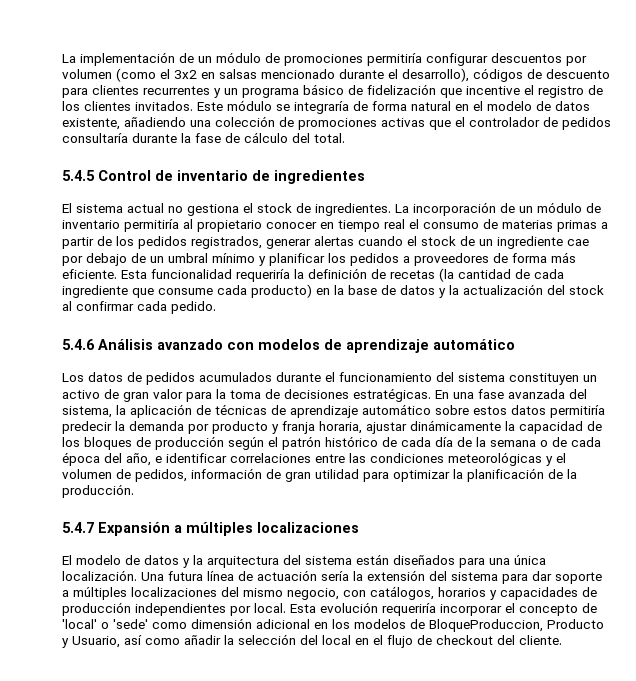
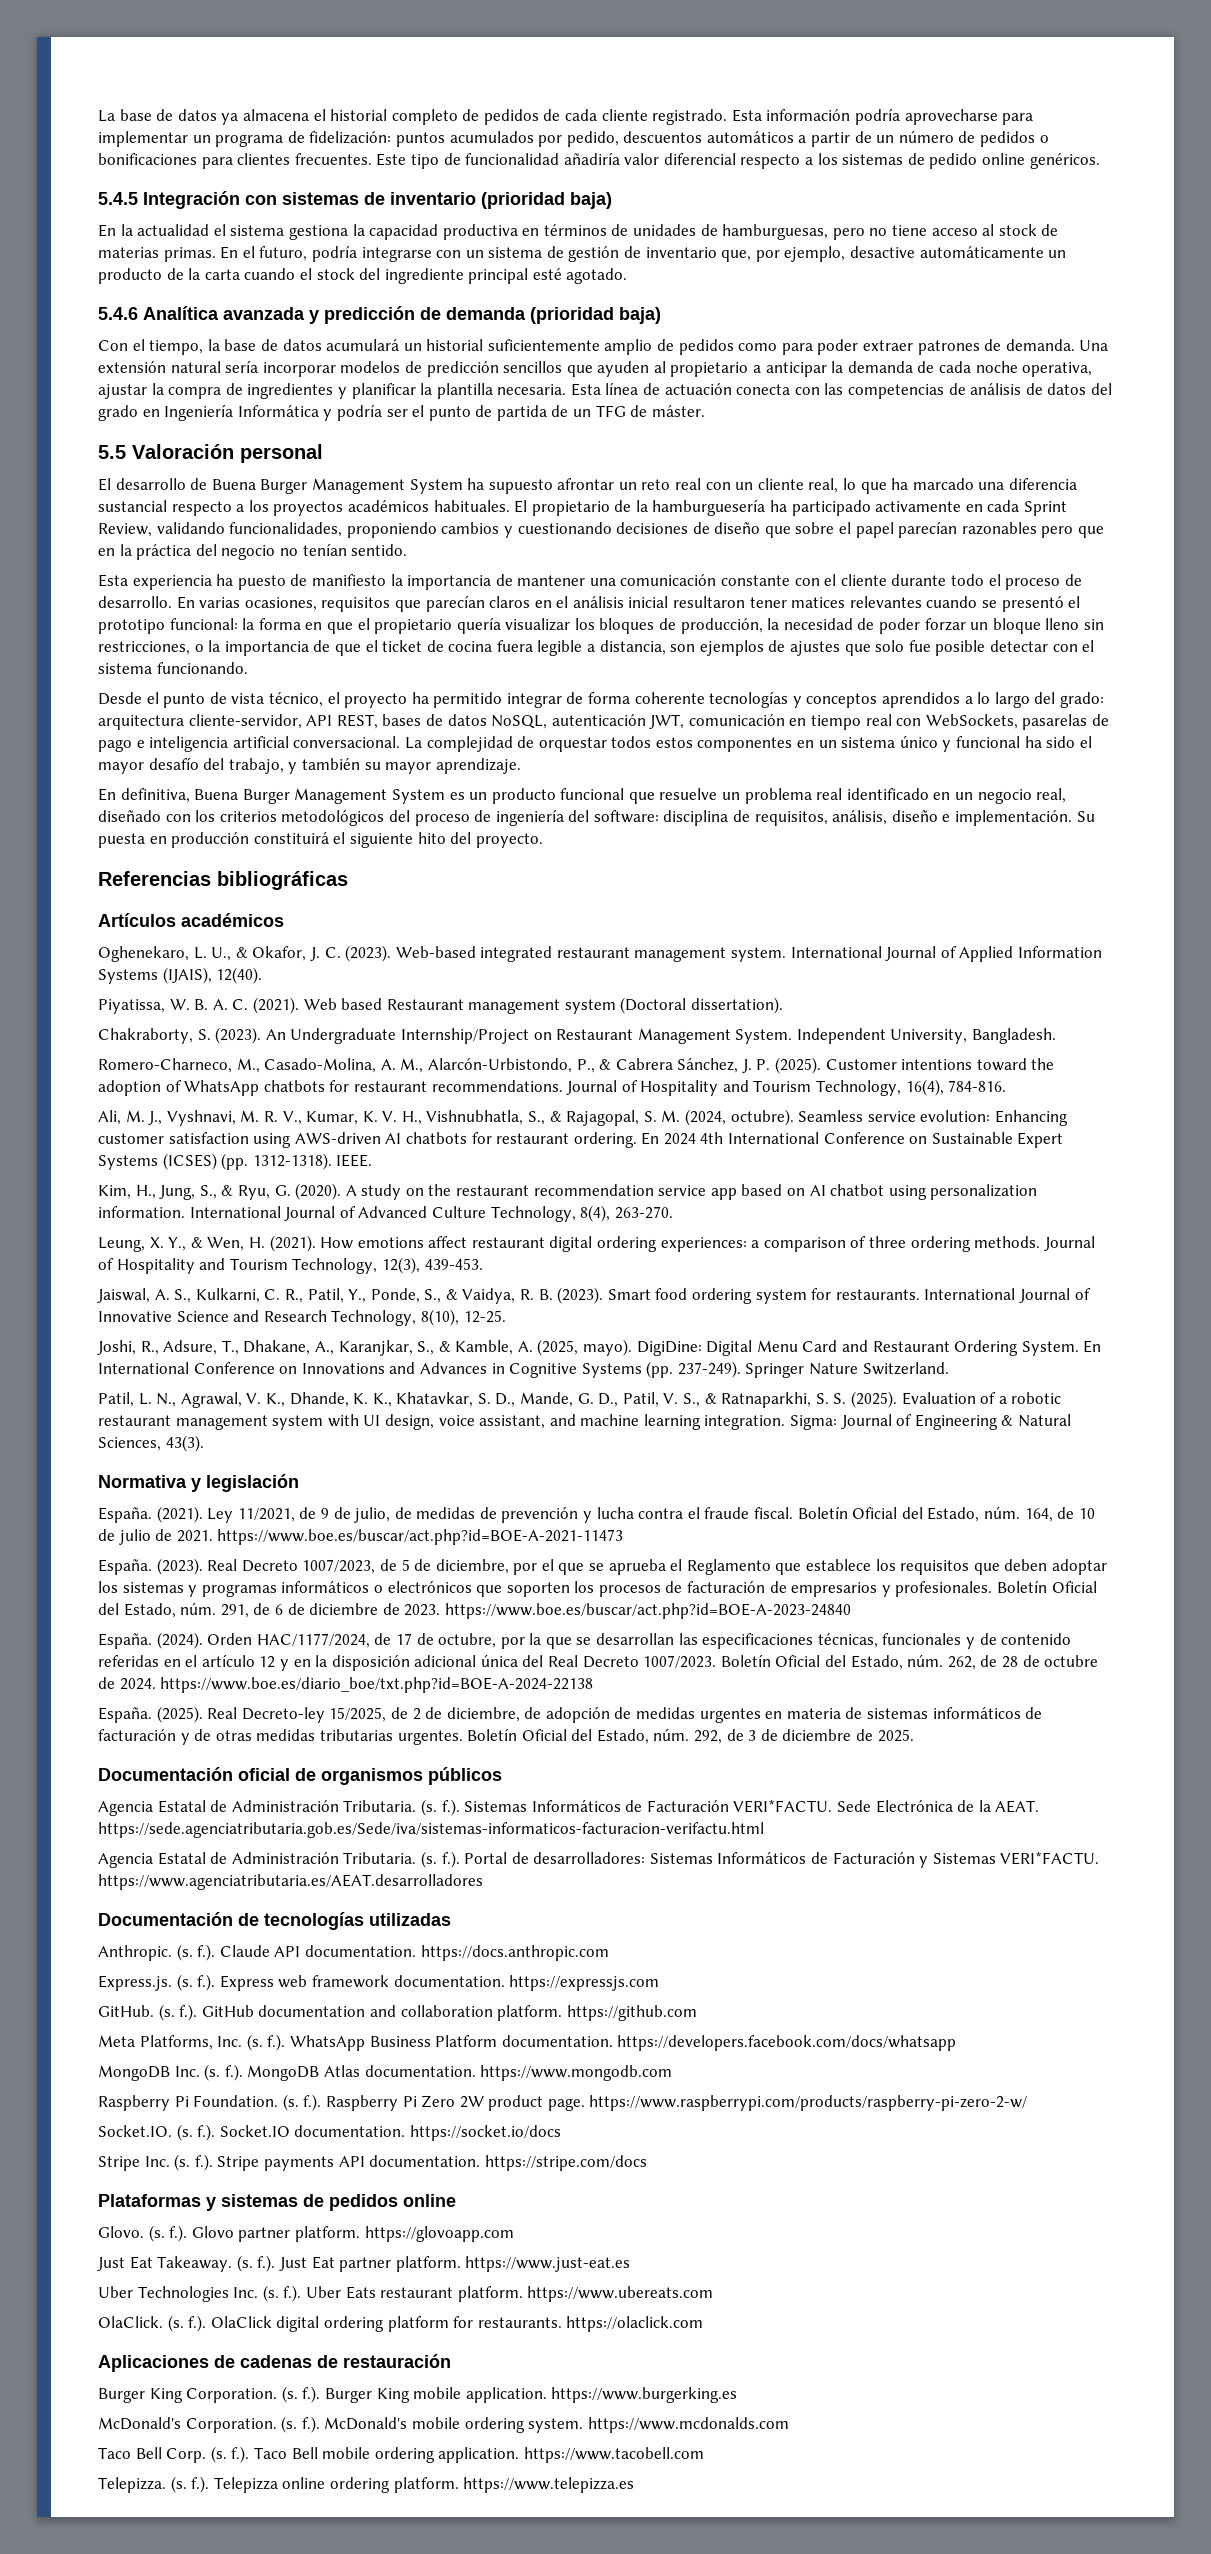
- La implementación de un módulo de promociones permitiría configurar descuentos por volumen (como el 3x2 en salsas mencionado durante el desarrollo), códigos de descuento para clientes recurrentes y un programa básico de fidelización que incentive el registro de los clientes invitados. Este módulo se integraría de forma natural en el modelo de datos existente, añadiendo una colección de promociones activas que el controlador de pedidos consultaría durante la fase de cálculo del total.
- 5.4.5 Control de inventario de ingredientes
- El sistema actual no gestiona el stock de ingredientes. La incorporación de un módulo de inventario permitiría al propietario conocer en tiempo real el consumo de materias primas a partir de los pedidos registrados, generar alertas cuando el stock de un ingrediente cae por debajo de un umbral mínimo y planificar los pedidos a proveedores de forma más eficiente. Esta funcionalidad requeriría la definición de recetas (la cantidad de cada ingrediente que consume cada producto) en la base de datos y la actualización del stock al confirmar cada pedido.
- 5.4.6 Análisis avanzado con modelos de aprendizaje automático
- Los datos de pedidos acumulados durante el funcionamiento del sistema constituyen un activo de gran valor para la toma de decisiones estratégicas. En una fase avanzada del sistema, la aplicación de técnicas de aprendizaje automático sobre estos datos permitiría predecir la demanda por producto y franja horaria, ajustar dinámicamente la capacidad de los bloques de producción según el patrón histórico de cada día de la semana o de cada época del año, e identificar correlaciones entre las condiciones meteorológicas y el volumen de pedidos, información de gran utilidad para optimizar la planificación de la producción.
- 5.4.7 Expansión a múltiples localizaciones
- El modelo de datos y la arquitectura del sistema están diseñados para una única localización. Una futura línea de actuación sería la extensión del sistema para dar soporte a múltiples localizaciones del mismo negocio, con catálogos, horarios y capacidades de producción independientes por local. Esta evolución requeriría incorporar el concepto de 'local' o 'sede' como dimensión adicional en los modelos de BloqueProduccion, Producto y Usuario, así como añadir la selección del local en el flujo de checkout del cliente.
+ La base de datos ya almacena el historial completo de pedidos de cada cliente registrado. Esta información podría aprovecharse para implementar un programa de fidelización: puntos acumulados por pedido, descuentos automáticos a partir de un número de pedidos o bonificaciones para clientes frecuentes. Este tipo de funcionalidad añadiría valor diferencial respecto a los sistemas de pedido online genéricos.
+ 5.4.5 Integración con sistemas de inventario (prioridad baja)
+ En la actualidad el sistema gestiona la capacidad productiva en términos de unidades de hamburguesas, pero no tiene acceso al stock de materias primas. En el futuro, podría integrarse con un sistema de gestión de inventario que, por ejemplo, desactive automáticamente un producto de la carta cuando el stock del ingrediente principal esté agotado.
+ 5.4.6 Analítica avanzada y predicción de demanda (prioridad baja)
+ Con el tiempo, la base de datos acumulará un historial suficientemente amplio de pedidos como para poder extraer patrones de demanda. Una extensión natural sería incorporar modelos de predicción sencillos que ayuden al propietario a anticipar la demanda de cada noche operativa, ajustar la compra de ingredientes y planificar la plantilla necesaria. Esta línea de actuación conecta con las competencias de análisis de datos del grado en Ingeniería Informática y podría ser el punto de partida de un TFG de máster.
+ 5.5 Valoración personal
+ El desarrollo de Buena Burger Management System ha supuesto afrontar un reto real con un cliente real, lo que ha marcado una diferencia sustancial respecto a los proyectos académicos habituales. El propietario de la hamburguesería ha participado activamente en cada Sprint Review, validando funcionalidades, proponiendo cambios y cuestionando decisiones de diseño que sobre el papel parecían razonables pero que en la práctica del negocio no tenían sentido.
+ Esta experiencia ha puesto de manifiesto la importancia de mantener una comunicación constante con el cliente durante todo el proceso de desarrollo. En varias ocasiones, requisitos que parecían claros en el análisis inicial resultaron tener matices relevantes cuando se presentó el prototipo funcional: la forma en que el propietario quería visualizar los bloques de producción, la necesidad de poder forzar un bloque lleno sin restricciones, o la importancia de que el ticket de cocina fuera legible a distancia, son ejemplos de ajustes que solo fue posible detectar con el sistema funcionando.
+ Desde el punto de vista técnico, el proyecto ha permitido integrar de forma coherente tecnologías y conceptos aprendidos a lo largo del grado: arquitectura cliente-servidor, API REST, bases de datos NoSQL, autenticación JWT, comunicación en tiempo real con WebSockets, pasarelas de pago e inteligencia artificial conversacional. La complejidad de orquestar todos estos componentes en un sistema único y funcional ha sido el mayor desafío del trabajo, y también su mayor aprendizaje.
+ En definitiva, Buena Burger Management System es un producto funcional que resuelve un problema real identificado en un negocio real, diseñado con los criterios metodológicos del proceso de ingeniería del software: disciplina de requisitos, análisis, diseño e implementación. Su puesta en producción constituirá el siguiente hito del proyecto.
+ Referencias bibliográficas
+ Artículos académicos
+ Oghenekaro, L. U., & Okafor, J. C. (2023). Web-based integrated restaurant management system. International Journal of Applied Information Systems (IJAIS), 12(40).
+ Piyatissa, W. B. A. C. (2021). Web based Restaurant management system (Doctoral dissertation).
+ Chakraborty, S. (2023). An Undergraduate Internship/Project on Restaurant Management System. Independent University, Bangladesh.
+ Romero-Charneco, M., Casado-Molina, A. M., Alarcón-Urbistondo, P., & Cabrera Sánchez, J. P. (2025). Customer intentions toward the adoption of WhatsApp chatbots for restaurant recommendations. Journal of Hospitality and Tourism Technology, 16(4), 784-816.
+ Ali, M. J., Vyshnavi, M. R. V., Kumar, K. V. H., Vishnubhatla, S., & Rajagopal, S. M. (2024, octubre). Seamless service evolution: Enhancing customer satisfaction using AWS-driven AI chatbots for restaurant ordering. En 2024 4th International Conference on Sustainable Expert Systems (ICSES) (pp. 1312-1318). IEEE.
+ Kim, H., Jung, S., & Ryu, G. (2020). A study on the restaurant recommendation service app based on AI chatbot using personalization information. International Journal of Advanced Culture Technology, 8(4), 263-270.
+ Leung, X. Y., & Wen, H. (2021). How emotions affect restaurant digital ordering experiences: a comparison of three ordering methods. Journal of Hospitality and Tourism Technology, 12(3), 439-453.
+ Jaiswal, A. S., Kulkarni, C. R., Patil, Y., Ponde, S., & Vaidya, R. B. (2023). Smart food ordering system for restaurants. International Journal of Innovative Science and Research Technology, 8(10), 12-25.
+ Joshi, R., Adsure, T., Dhakane, A., Karanjkar, S., & Kamble, A. (2025, mayo). DigiDine: Digital Menu Card and Restaurant Ordering System. En International Conference on Innovations and Advances in Cognitive Systems (pp. 237-249). Springer Nature Switzerland.
+ Patil, L. N., Agrawal, V. K., Dhande, K. K., Khatavkar, S. D., Mande, G. D., Patil, V. S., & Ratnaparkhi, S. S. (2025). Evaluation of a robotic restaurant management system with UI design, voice assistant, and machine learning integration. Sigma: Journal of Engineering & Natural Sciences, 43(3).
+ Normativa y legislación
+ España. (2021). Ley 11/2021, de 9 de julio, de medidas de prevención y lucha contra el fraude fiscal. Boletín Oficial del Estado, núm. 164, de 10 de julio de 2021. https://www.boe.es/buscar/act.php?id=BOE-A-2021-11473
+ España. (2023). Real Decreto 1007/2023, de 5 de diciembre, por el que se aprueba el Reglamento que establece los requisitos que deben adoptar los sistemas y programas informáticos o electrónicos que soporten los procesos de facturación de empresarios y profesionales. Boletín Oficial del Estado, núm. 291, de 6 de diciembre de 2023. https://www.boe.es/buscar/act.php?id=BOE-A-2023-24840
+ España. (2024). Orden HAC/1177/2024, de 17 de octubre, por la que se desarrollan las especificaciones técnicas, funcionales y de contenido referidas en el artículo 12 y en la disposición adicional única del Real Decreto 1007/2023. Boletín Oficial del Estado, núm. 262, de 28 de octubre de 2024. https://www.boe.es/diario_boe/txt.php?id=BOE-A-2024-22138
+ España. (2025). Real Decreto-ley 15/2025, de 2 de diciembre, de adopción de medidas urgentes en materia de sistemas informáticos de facturación y de otras medidas tributarias urgentes. Boletín Oficial del Estado, núm. 292, de 3 de diciembre de 2025.
+ Documentación oficial de organismos públicos
+ Agencia Estatal de Administración Tributaria. (s. f.). Sistemas Informáticos de Facturación VERI*FACTU. Sede Electrónica de la AEAT. https://sede.agenciatributaria.gob.es/Sede/iva/sistemas-informaticos-facturacion-verifactu.html
+ Agencia Estatal de Administración Tributaria. (s. f.). Portal de desarrolladores: Sistemas Informáticos de Facturación y Sistemas VERI*FACTU. https://www.agenciatributaria.es/AEAT.desarrolladores
+ Documentación de tecnologías utilizadas
+ Anthropic. (s. f.). Claude API documentation. https://docs.anthropic.com
+ Express.js. (s. f.). Express web framework documentation. https://expressjs.com
+ GitHub. (s. f.). GitHub documentation and collaboration platform. https://github.com
+ Meta Platforms, Inc. (s. f.). WhatsApp Business Platform documentation. https://developers.facebook.com/docs/whatsapp
+ MongoDB Inc. (s. f.). MongoDB Atlas documentation. https://www.mongodb.com
+ Raspberry Pi Foundation. (s. f.). Raspberry Pi Zero 2W product page. https://www.raspberrypi.com/products/raspberry-pi-zero-2-w/
+ Socket.IO. (s. f.). Socket.IO documentation. https://socket.io/docs
+ Stripe Inc. (s. f.). Stripe payments API documentation. https://stripe.com/docs
+ Plataformas y sistemas de pedidos online
+ Glovo. (s. f.). Glovo partner platform. https://glovoapp.com
+ Just Eat Takeaway. (s. f.). Just Eat partner platform. https://www.just-eat.es
+ Uber Technologies Inc. (s. f.). Uber Eats restaurant platform. https://www.ubereats.com
+ OlaClick. (s. f.). OlaClick digital ordering platform for restaurants. https://olaclick.com
+ Aplicaciones de cadenas de restauración
+ Burger King Corporation. (s. f.). Burger King mobile application. https://www.burgerking.es
+ McDonald's Corporation. (s. f.). McDonald's mobile ordering system. https://www.mcdonalds.com
+ Taco Bell Corp. (s. f.). Taco Bell mobile ordering application. https://www.tacobell.com
+ Telepizza. (s. f.). Telepizza online ordering platform. https://www.telepizza.es

